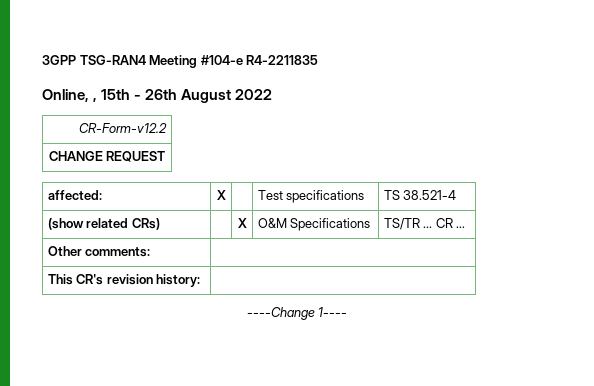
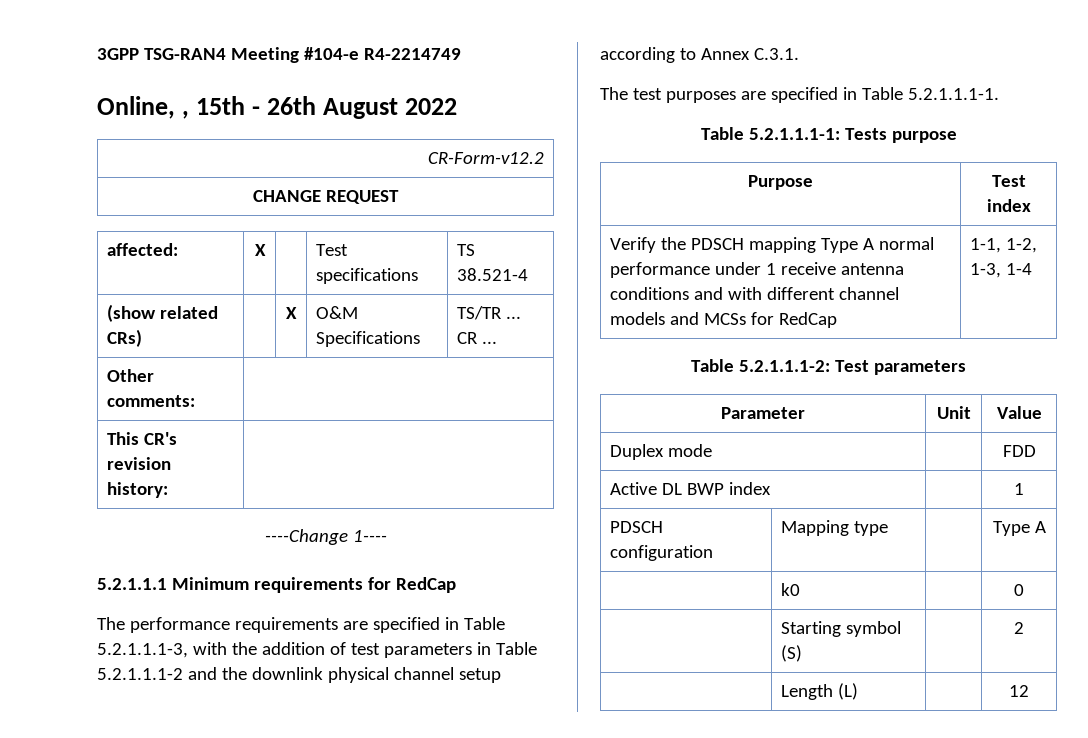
- 3GPP TSG-RAN4 Meeting #104-e R4-2211835
+ 3GPP TSG-RAN4 Meeting #104-e R4-2214749
+ 5.2.1.1.1 Minimum requirements for RedCap
+ The performance requirements are specified in Table 5.2.1.1.1-3, with the addition of test parameters in Table 5.2.1.1.1-2 and the downlink physical channel setup according to Annex C.3.1.
+ The test purposes are specified in Table 5.2.1.1.1-1.
+ Table 5.2.1.1.1-1: Tests purpose
+ Purpose | Test index
+ Verify the PDSCH mapping Type A normal performance under 1 receive antenna conditions and with different channel models and MCSs for RedCap | 1-1, 1-2, 1-3, 1-4
+ Table 5.2.1.1.1-2: Test parameters
+ Parameter | Unit | Value
+ Duplex mode | | FDD
+ Active DL BWP index | | 1
+ PDSCH configuration | Mapping type | | Type A
+ | k0 | | 0
+ | Starting symbol (S) | | 2
+ | Length (L) | | 12

